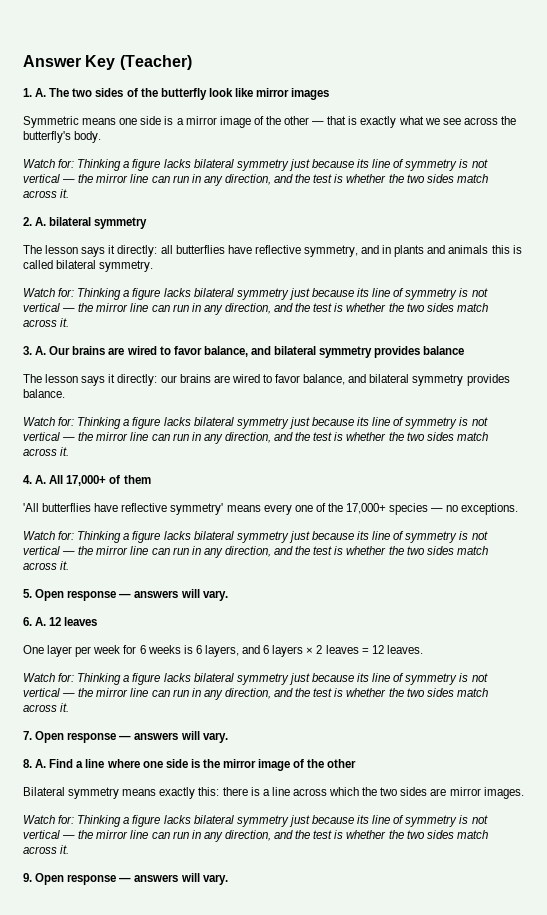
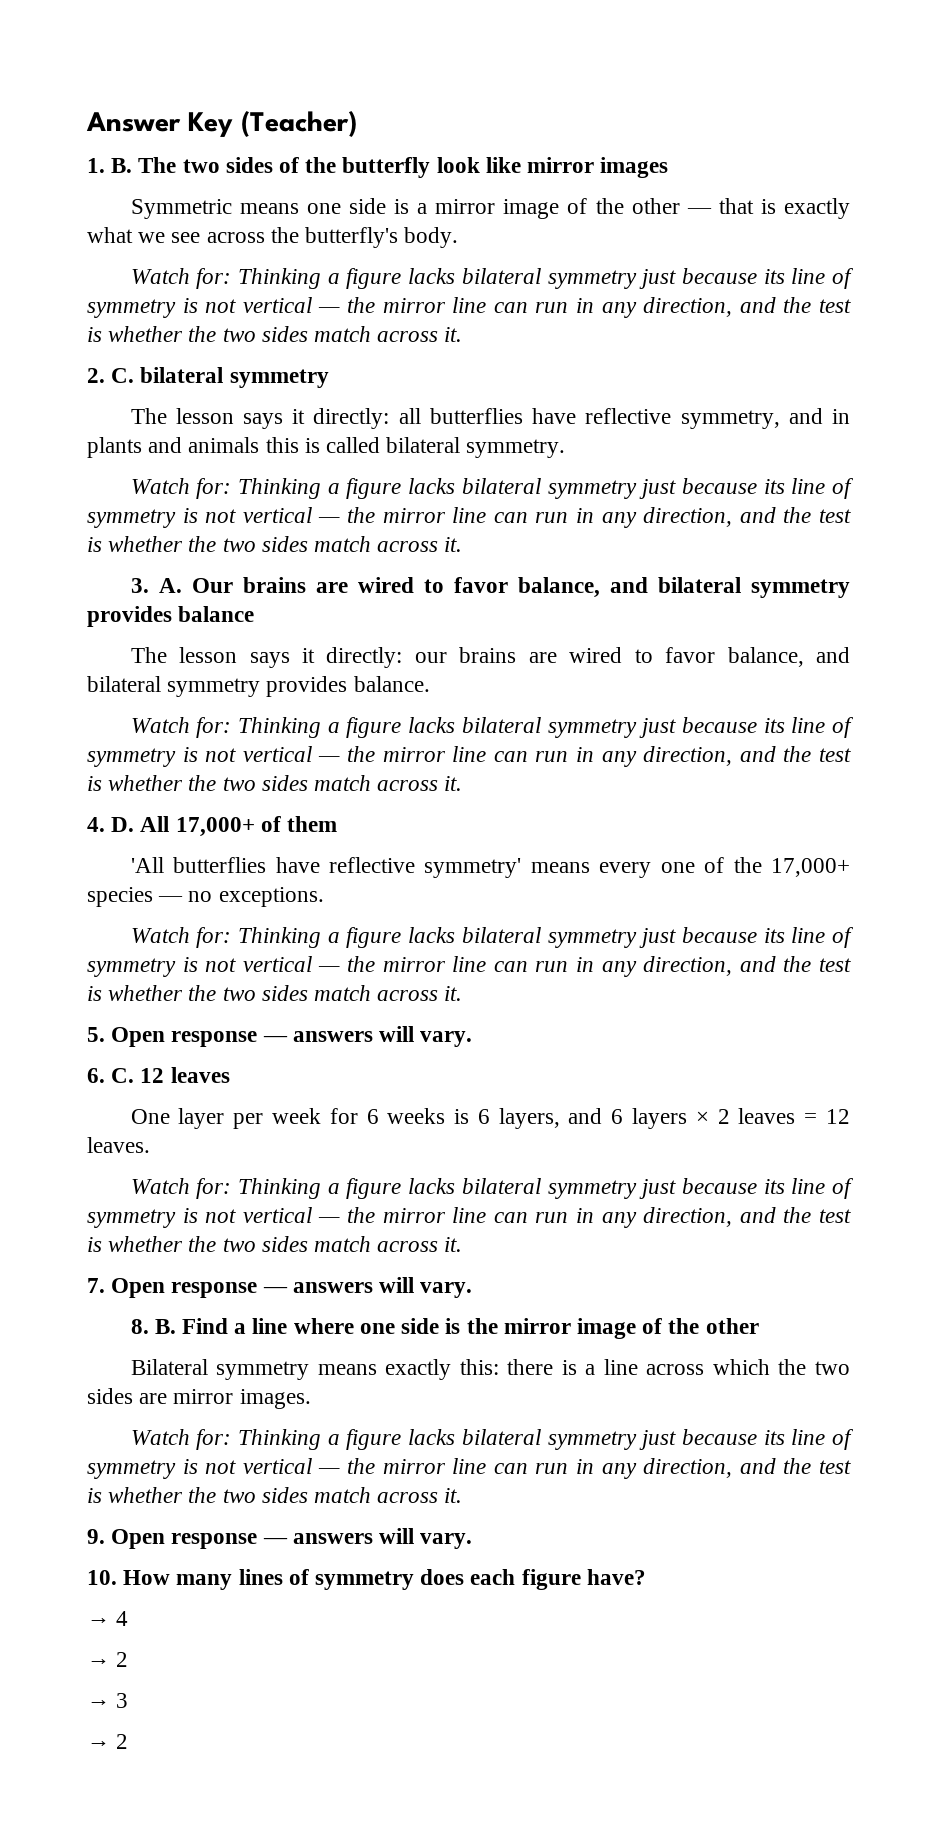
- 1. A. The two sides of the butterfly look like mirror images
+ 1. B. The two sides of the butterfly look like mirror images
- 2. A. bilateral symmetry
+ 2. C. bilateral symmetry
- 4. A. All 17,000+ of them
+ 4. D. All 17,000+ of them
- 6. A. 12 leaves
+ 6. C. 12 leaves
- 8. A. Find a line where one side is the mirror image of the other
+ 8. B. Find a line where one side is the mirror image of the other
+ 10. How many lines of symmetry does each figure have?
+ → 4
+ → 2
+ → 3
+ → 2

